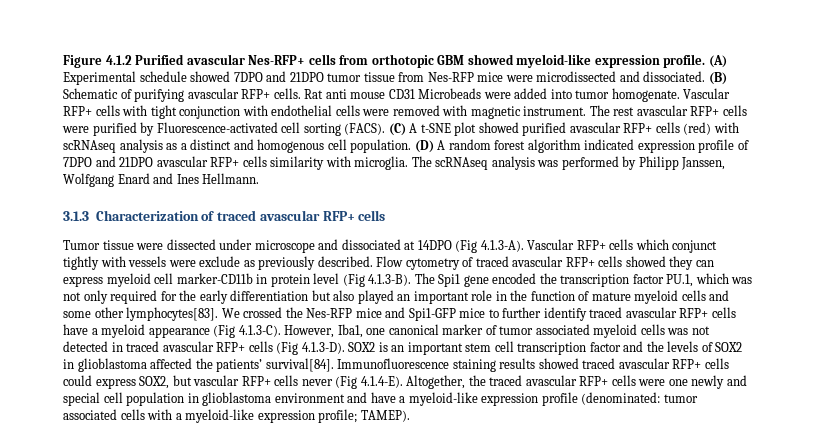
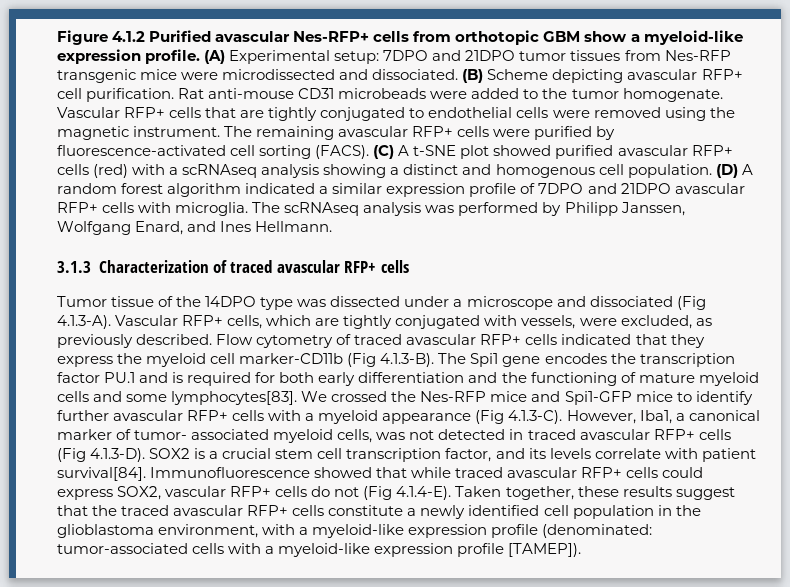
- Figure 4.1.2 Purified avascular Nes-RFP+ cells from orthotopic GBM showed myeloid-like expression profile.
+ Figure 4.1.2 Purified avascular Nes-RFP+ cells from orthotopic GBM show a myeloid-like expression profile.
- (A) Experimental schedule showed 7DPO and 21DPO tumor tissue from Nes-RFP mice were microdissected and dissociated.
+ (A) Experimental setup: 7DPO and 21DPO tumor tissues from Nes-RFP transgenic mice were microdissected and dissociated.
- (B) Schematic of purifying avascular RFP+ cells. Rat anti mouse CD31 Microbeads were added into tumor homogenate.
+ (B) Scheme depicting avascular RFP+ cell purification. Rat anti-mouse CD31 microbeads were added to the tumor homogenate.
- Vascular RFP+ cells with tight conjunction with endothelial cells were removed with magnetic instrument.
+ Vascular RFP+ cells that are tightly conjugated to endothelial cells were removed using the magnetic instrument.
- The rest avascular RFP+ cells were purified by Fluorescence-activated cell sorting (FACS).
+ The remaining avascular RFP+ cells were purified by fluorescence-activated cell sorting (FACS).
- (C) A t-SNE plot showed purified avascular RFP+ cells (red) with scRNAseq analysis as a distinct and homogenous cell population.
+ (C) A t-SNE plot showed purified avascular RFP+ cells (red) with a scRNAseq analysis showing a distinct and homogenous cell population.
- (D) A random forest algorithm indicated expression profile of 7DPO and 21DPO avascular RFP+ cells similarity with microglia.
+ (D) A random forest algorithm indicated a similar expression profile of 7DPO and 21DPO avascular RFP+ cells with microglia.
- The scRNAseq analysis was performed by Philipp Janssen, Wolfgang Enard and Ines Hellmann.
+ The scRNAseq analysis was performed by Philipp Janssen, Wolfgang Enard, and Ines Hellmann.
- Tumor tissue were dissected under microscope and dissociated at 14DPO (Fig 4.1.3-A). Vascular RFP+ cells which conjunct tightly with vessels were exclude as previously described.
+ Tumor tissue of the 14DPO type was dissected under a microscope and dissociated (Fig 4.1.3-A). Vascular RFP+ cells, which are tightly conjugated with vessels, were excluded, as previously described.
- Flow cytometry of traced avascular RFP+ cells showed they can express myeloid cell marker-CD11b in protein level (Fig 4.1.3-B). The Spi1 gene encoded the transcription factor PU.1, which was not only required for the early differentiation but also played an important role in the function of mature myeloid cells and some other lymphocytes[83].
+ Flow cytometry of traced avascular RFP+ cells indicated that they express the myeloid cell marker-CD11b (Fig 4.1.3-B). The Spi1 gene encodes the transcription factor PU.1 and is required for both early differentiation and the functioning of mature myeloid cells and some lymphocytes[83].
- We crossed the Nes-RFP mice and Spi1-GFP mice to further identify traced avascular RFP+ cells have a myeloid appearance (Fig 4.1.3-C). However, Iba1, one canonical marker of tumor associated myeloid cells was not detected in traced avascular RFP+ cells (Fig 4.1.3-D). SOX2 is an important stem cell transcription factor and the levels of SOX2 in glioblastoma affected the patients’ survival[84]. Immunofluorescence staining results showed traced avascular RFP+ cells could express SOX2, but vascular RFP+ cells never (Fig 4.1.4-E). Altogether, the traced avascular RFP+ cells were one newly and special cell population in glioblastoma environment and have a myeloid-like expression profile (denominated:
+ We crossed the Nes-RFP mice and Spi1-GFP mice to identify further avascular RFP+ cells with a myeloid appearance (Fig 4.1.3-C). However, Iba1, a canonical marker of tumor- associated myeloid cells, was not detected in traced avascular RFP+ cells (Fig 4.1.3-D). SOX2 is a crucial stem cell transcription factor, and its levels correlate with patient survival[84]. Immunofluorescence showed that while traced avascular RFP+ cells could express SOX2, vascular RFP+ cells do not (Fig 4.1.4-E). Taken together, these results suggest that the traced avascular RFP+ cells constitute a newly identified cell population in the glioblastoma environment, with a myeloid-like expression profile (denominated:
- tumor associated cells with a myeloid-like expression profile; TAMEP).
+ tumor-associated cells with a myeloid-like expression profile [TAMEP]).

